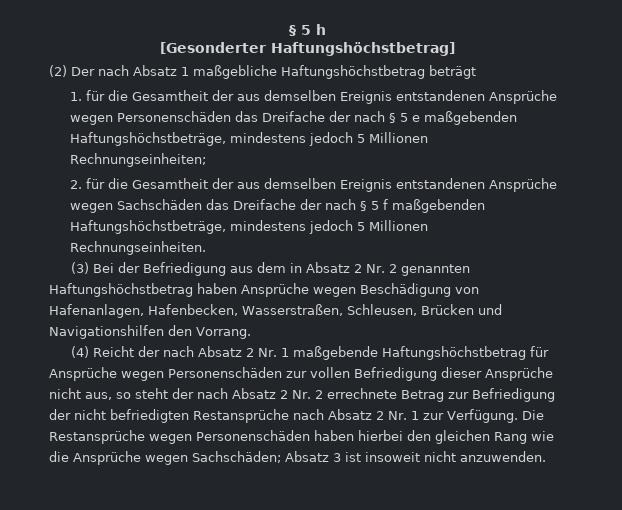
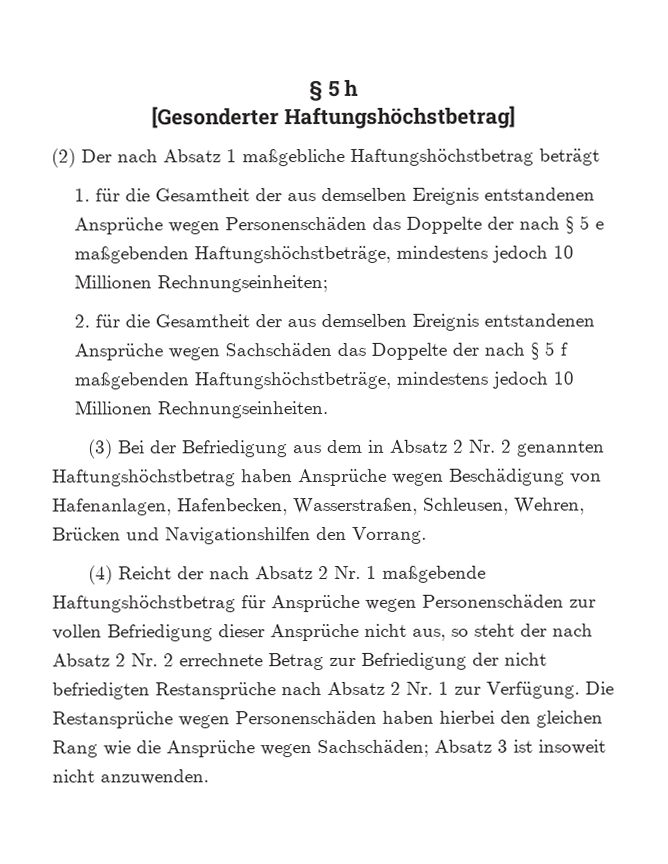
- 1. für die Gesamtheit der aus demselben Ereignis entstandenen Ansprüche wegen Personenschäden das Dreifache der nach § 5 e maßgebenden Haftungshöchstbeträge, mindestens jedoch 5 Millionen Rechnungseinheiten;
+ 1. für die Gesamtheit der aus demselben Ereignis entstandenen Ansprüche wegen Personenschäden das Doppelte der nach § 5 e maßgebenden Haftungshöchstbeträge, mindestens jedoch 10 Millionen Rechnungseinheiten;
- 2. für die Gesamtheit der aus demselben Ereignis entstandenen Ansprüche wegen Sachschäden das Dreifache der nach § 5 f maßgebenden Haftungshöchstbeträge, mindestens jedoch 5 Millionen Rechnungseinheiten.
+ 2. für die Gesamtheit der aus demselben Ereignis entstandenen Ansprüche wegen Sachschäden das Doppelte der nach § 5 f maßgebenden Haftungshöchstbeträge, mindestens jedoch 10 Millionen Rechnungseinheiten.
- (3) Bei der Befriedigung aus dem in Absatz 2 Nr. 2 genannten Haftungshöchstbetrag haben Ansprüche wegen Beschädigung von Hafenanlagen, Hafenbecken, Wasserstraßen, Schleusen, Brücken und Navigationshilfen den Vorrang.
+ (3) Bei der Befriedigung aus dem in Absatz 2 Nr. 2 genannten Haftungshöchstbetrag haben Ansprüche wegen Beschädigung von Hafenanlagen, Hafenbecken, Wasserstraßen, Schleusen, Wehren, Brücken und Navigationshilfen den Vorrang.

